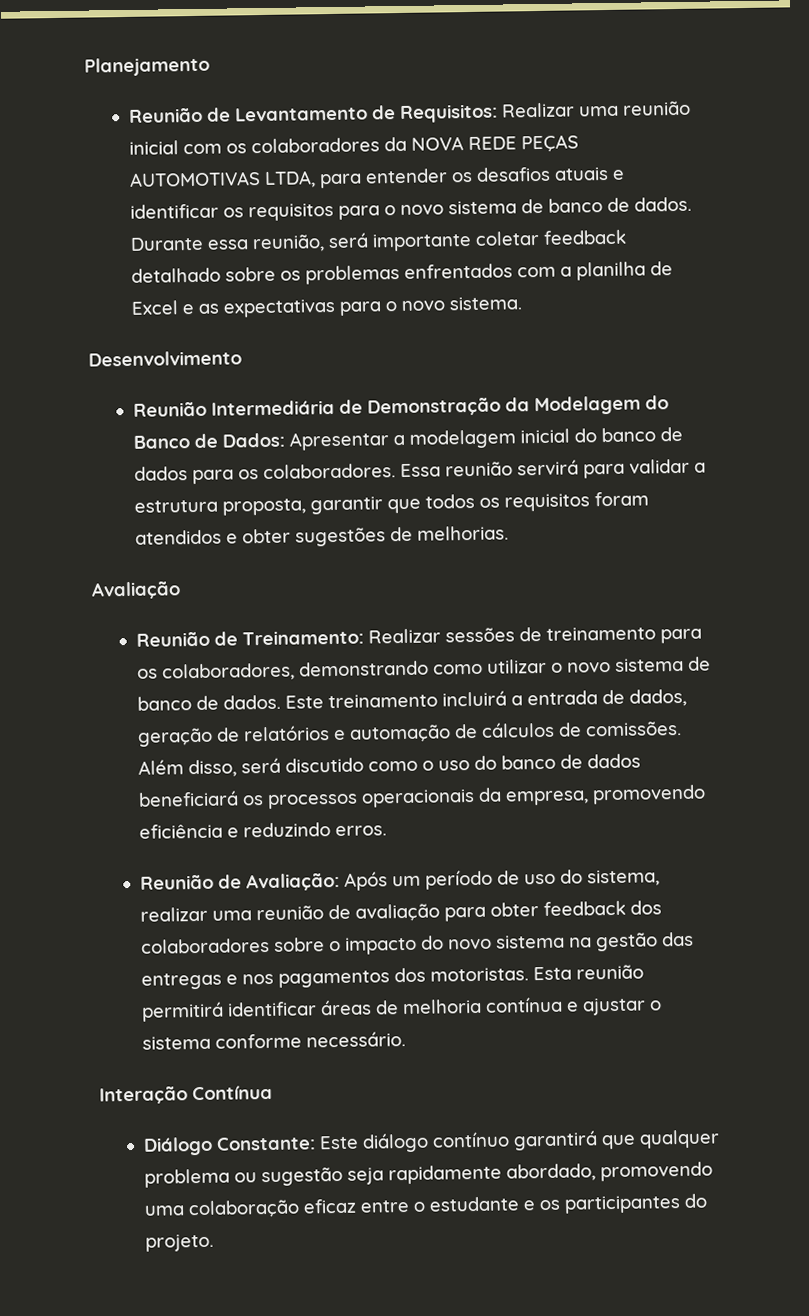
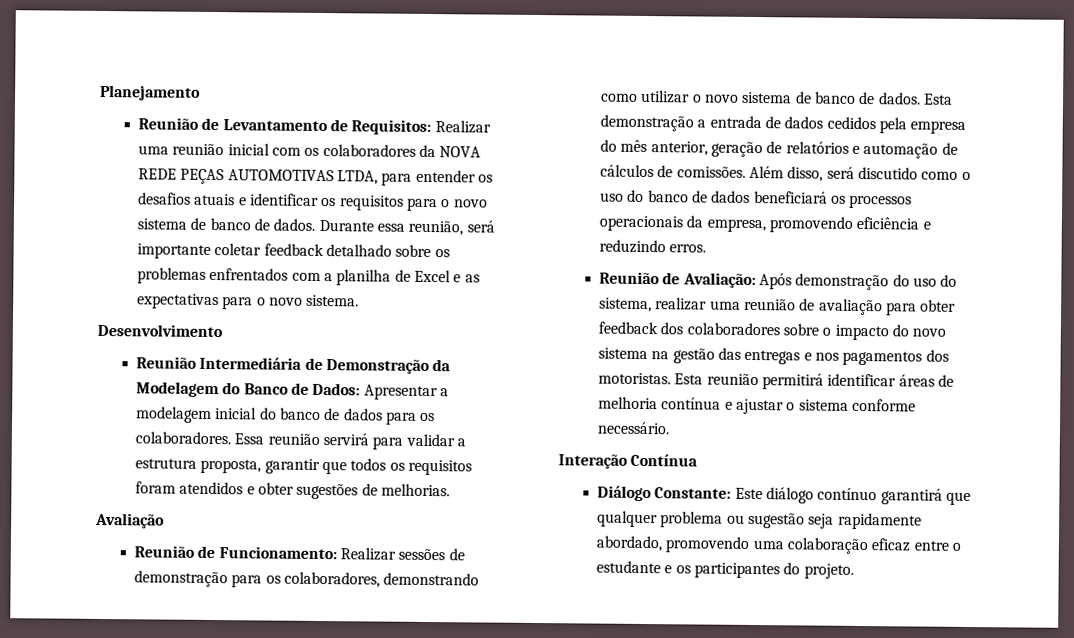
- Reunião de Treinamento: Realizar sessões de treinamento para os colaboradores, demonstrando como utilizar o novo sistema de banco de dados.
+ Reunião de Funcionamento: Realizar sessões de demonstração para os colaboradores, demonstrando como utilizar o novo sistema de banco de dados.
- Este treinamento incluirá a entrada de dados, geração de relatórios e automação de cálculos de comissões.
+ Esta demonstração a entrada de dados cedidos pela empresa do mês anterior, geração de relatórios e automação de cálculos de comissões.
- Reunião de Avaliação: Após um período de uso do sistema, realizar uma reunião de avaliação para obter feedback dos colaboradores sobre o impacto do novo sistema na gestão das entregas e nos pagamentos dos motoristas.
+ Reunião de Avaliação: Após demonstração do uso do sistema, realizar uma reunião de avaliação para obter feedback dos colaboradores sobre o impacto do novo sistema na gestão das entregas e nos pagamentos dos motoristas.

